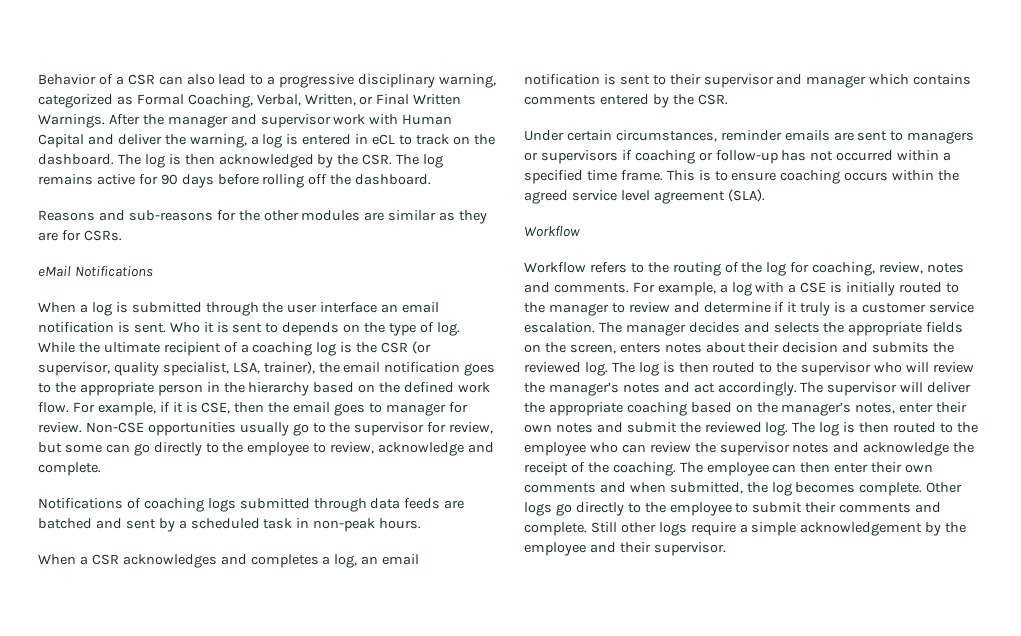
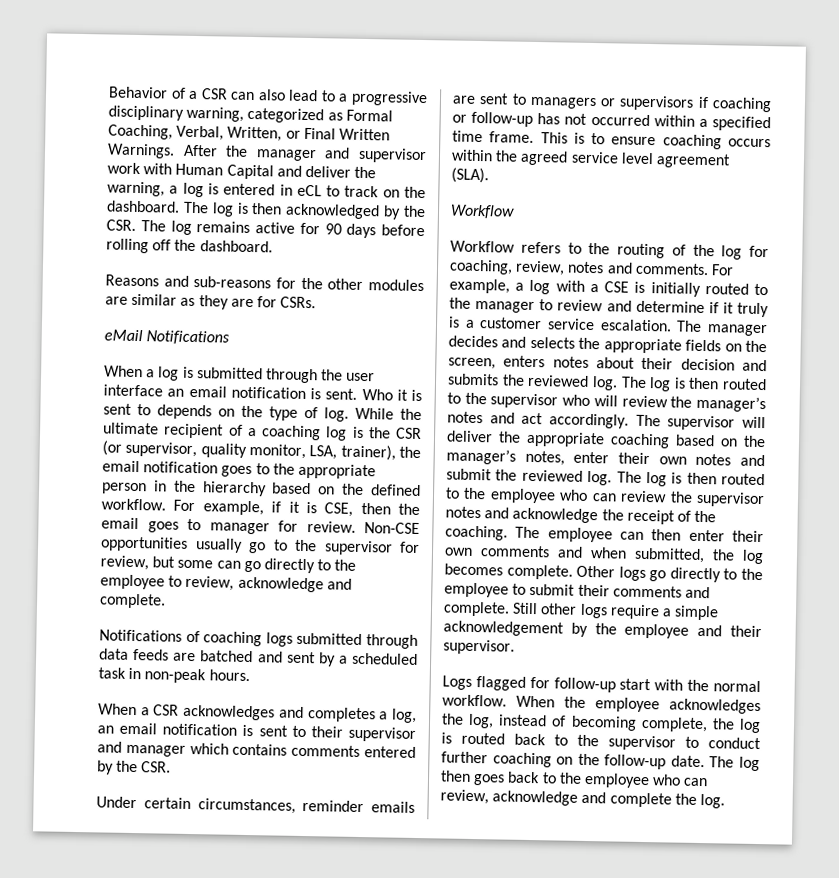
- While the ultimate recipient of a coaching log is the CSR (or supervisor, quality specialist, LSA, trainer), the email notification goes to the appropriate person in the hierarchy based on the defined work flow.
+ While the ultimate recipient of a coaching log is the CSR (or supervisor, quality monitor, LSA, trainer), the email notification goes to the appropriate person in the hierarchy based on the defined workflow.
+ Logs flagged for follow-up start with the normal workflow. When the employee acknowledges the log, instead of becoming complete, the log is routed back to the supervisor to conduct further coaching on the follow-up date. The log then goes back to the employee who can review, acknowledge and complete the log.

